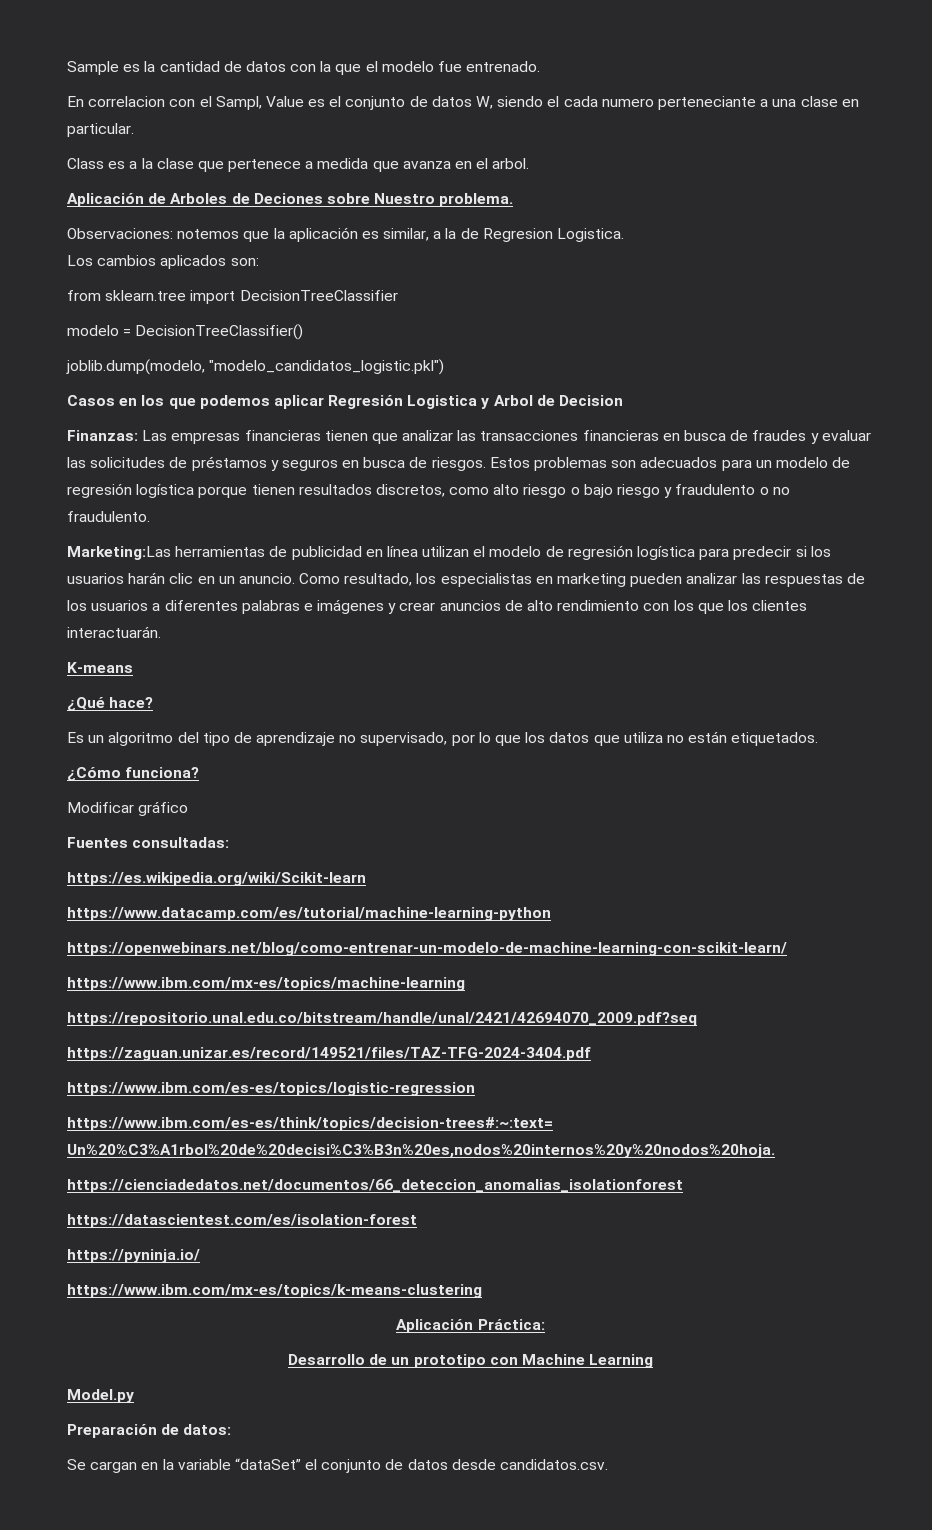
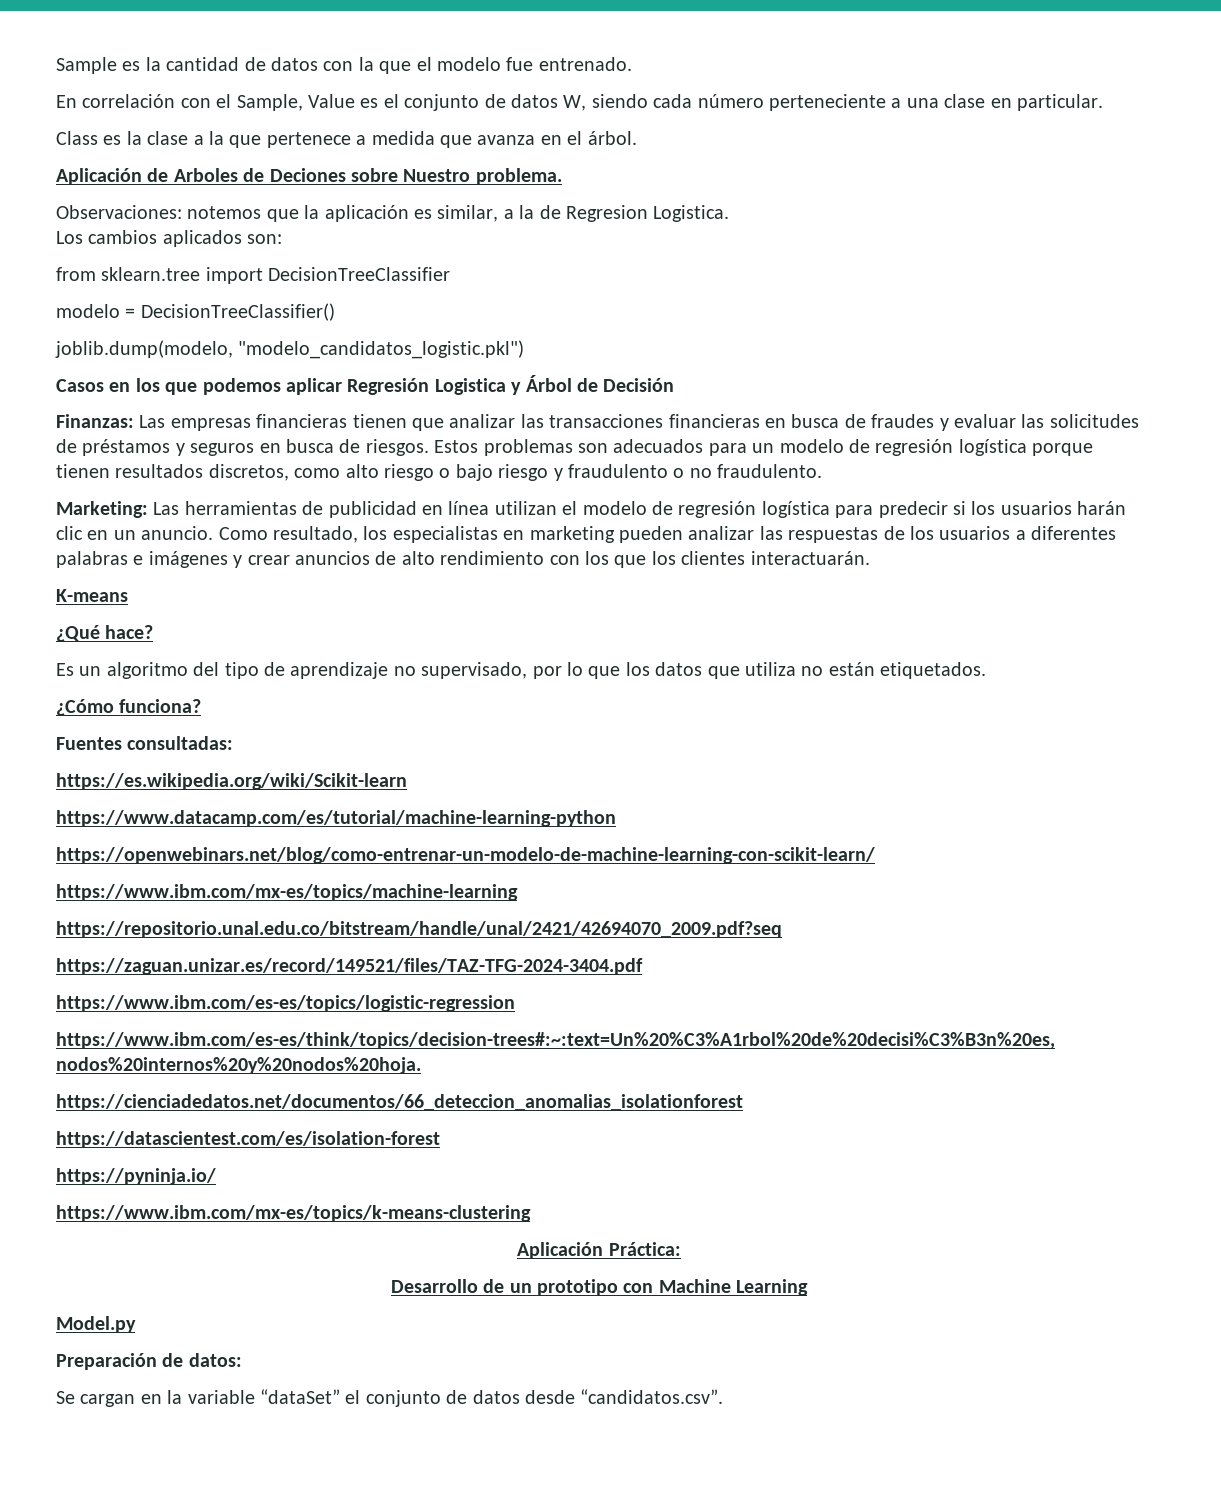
- En correlacion con el Sampl, Value es el conjunto de datos W, siendo el cada numero perteneciante a una clase en particular.
+ En correlación con el Sample, Value es el conjunto de datos W, siendo cada número perteneciente a una clase en particular.
- Class es a la clase que pertenece a medida que avanza en el arbol.
+ Class es la clase a la que pertenece a medida que avanza en el árbol.
- Casos en los que podemos aplicar Regresión Logistica y Arbol de Decision
+ Casos en los que podemos aplicar Regresión Logistica y Árbol de Decisión
- Marketing:Las herramientas de publicidad en línea utilizan el modelo de regresión logística para predecir si los usuarios harán clic en un anuncio.
+ Marketing: Las herramientas de publicidad en línea utilizan el modelo de regresión logística para predecir si los usuarios harán clic en un anuncio.
- Modificar gráfico
- Se cargan en la variable “dataSet” el conjunto de datos desde candidatos.csv.
+ Se cargan en la variable “dataSet” el conjunto de datos desde “candidatos.csv”.

